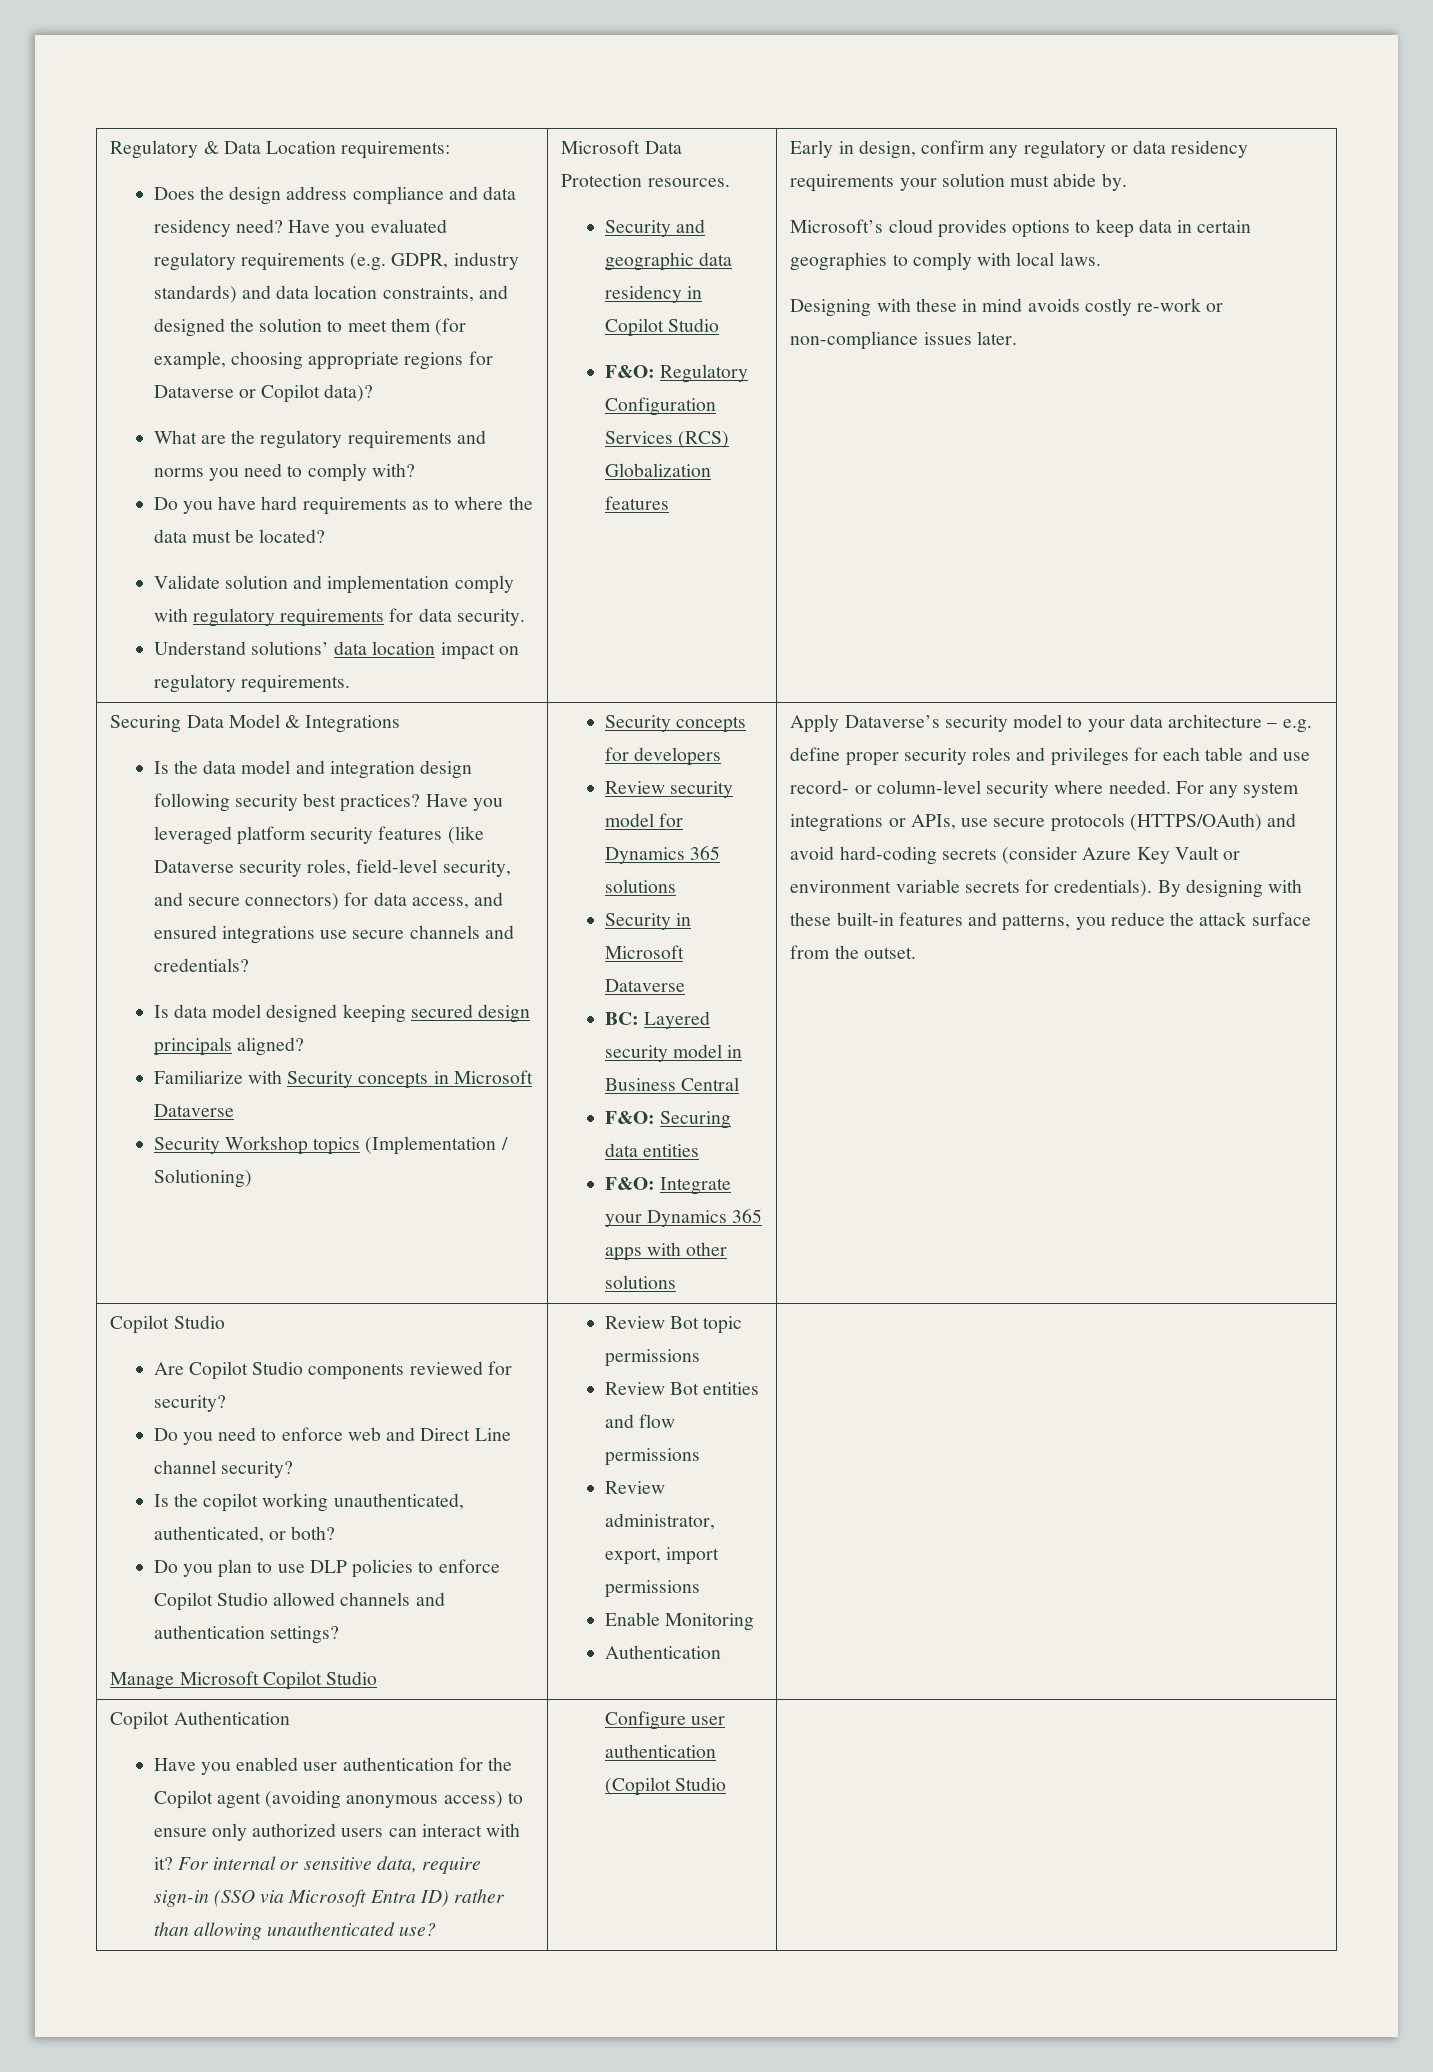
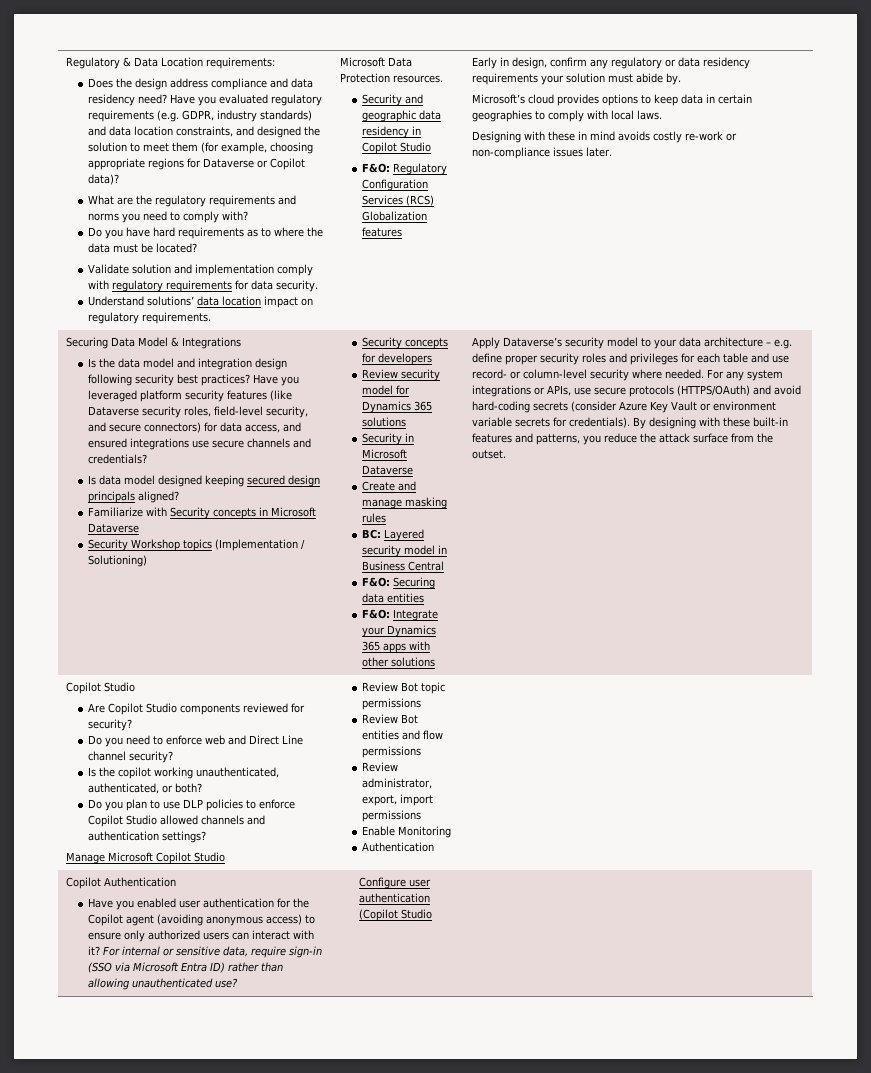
+ Create and manage masking rules

